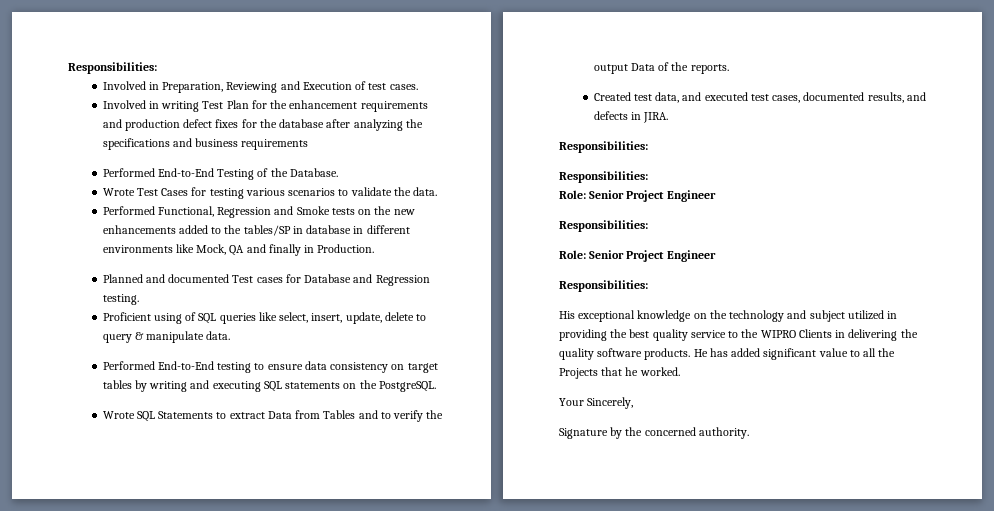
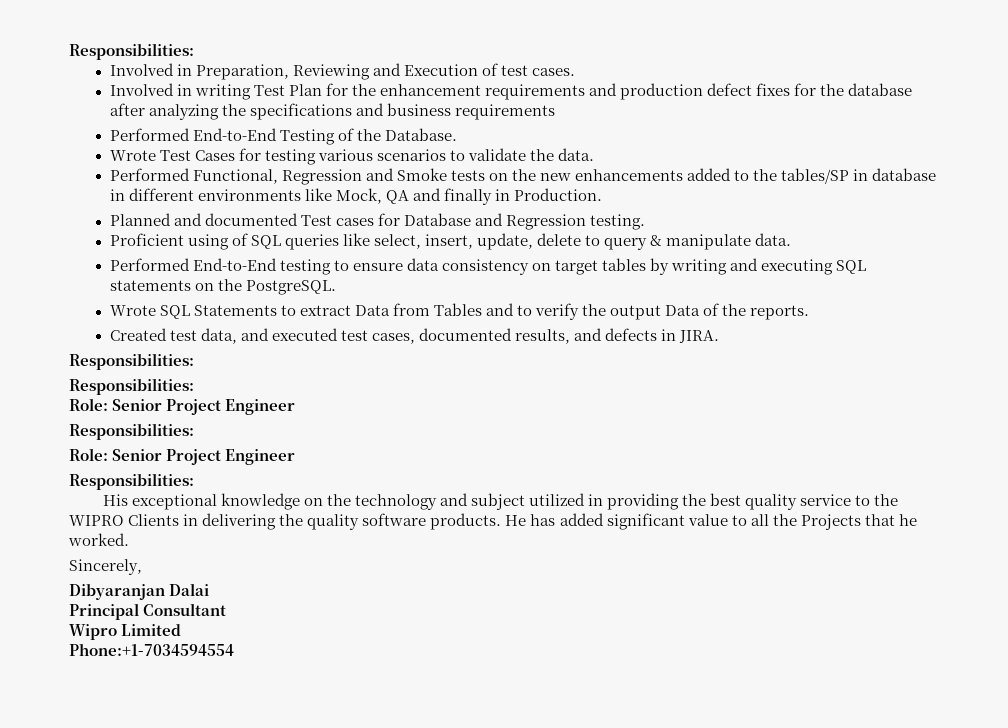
- Your Sincerely,
+ Sincerely,
- Signature by the concerned authority.
+ Dibyaranjan Dalai
+ Principal Consultant
+ Wipro Limited
+ Phone:+1-7034594554

